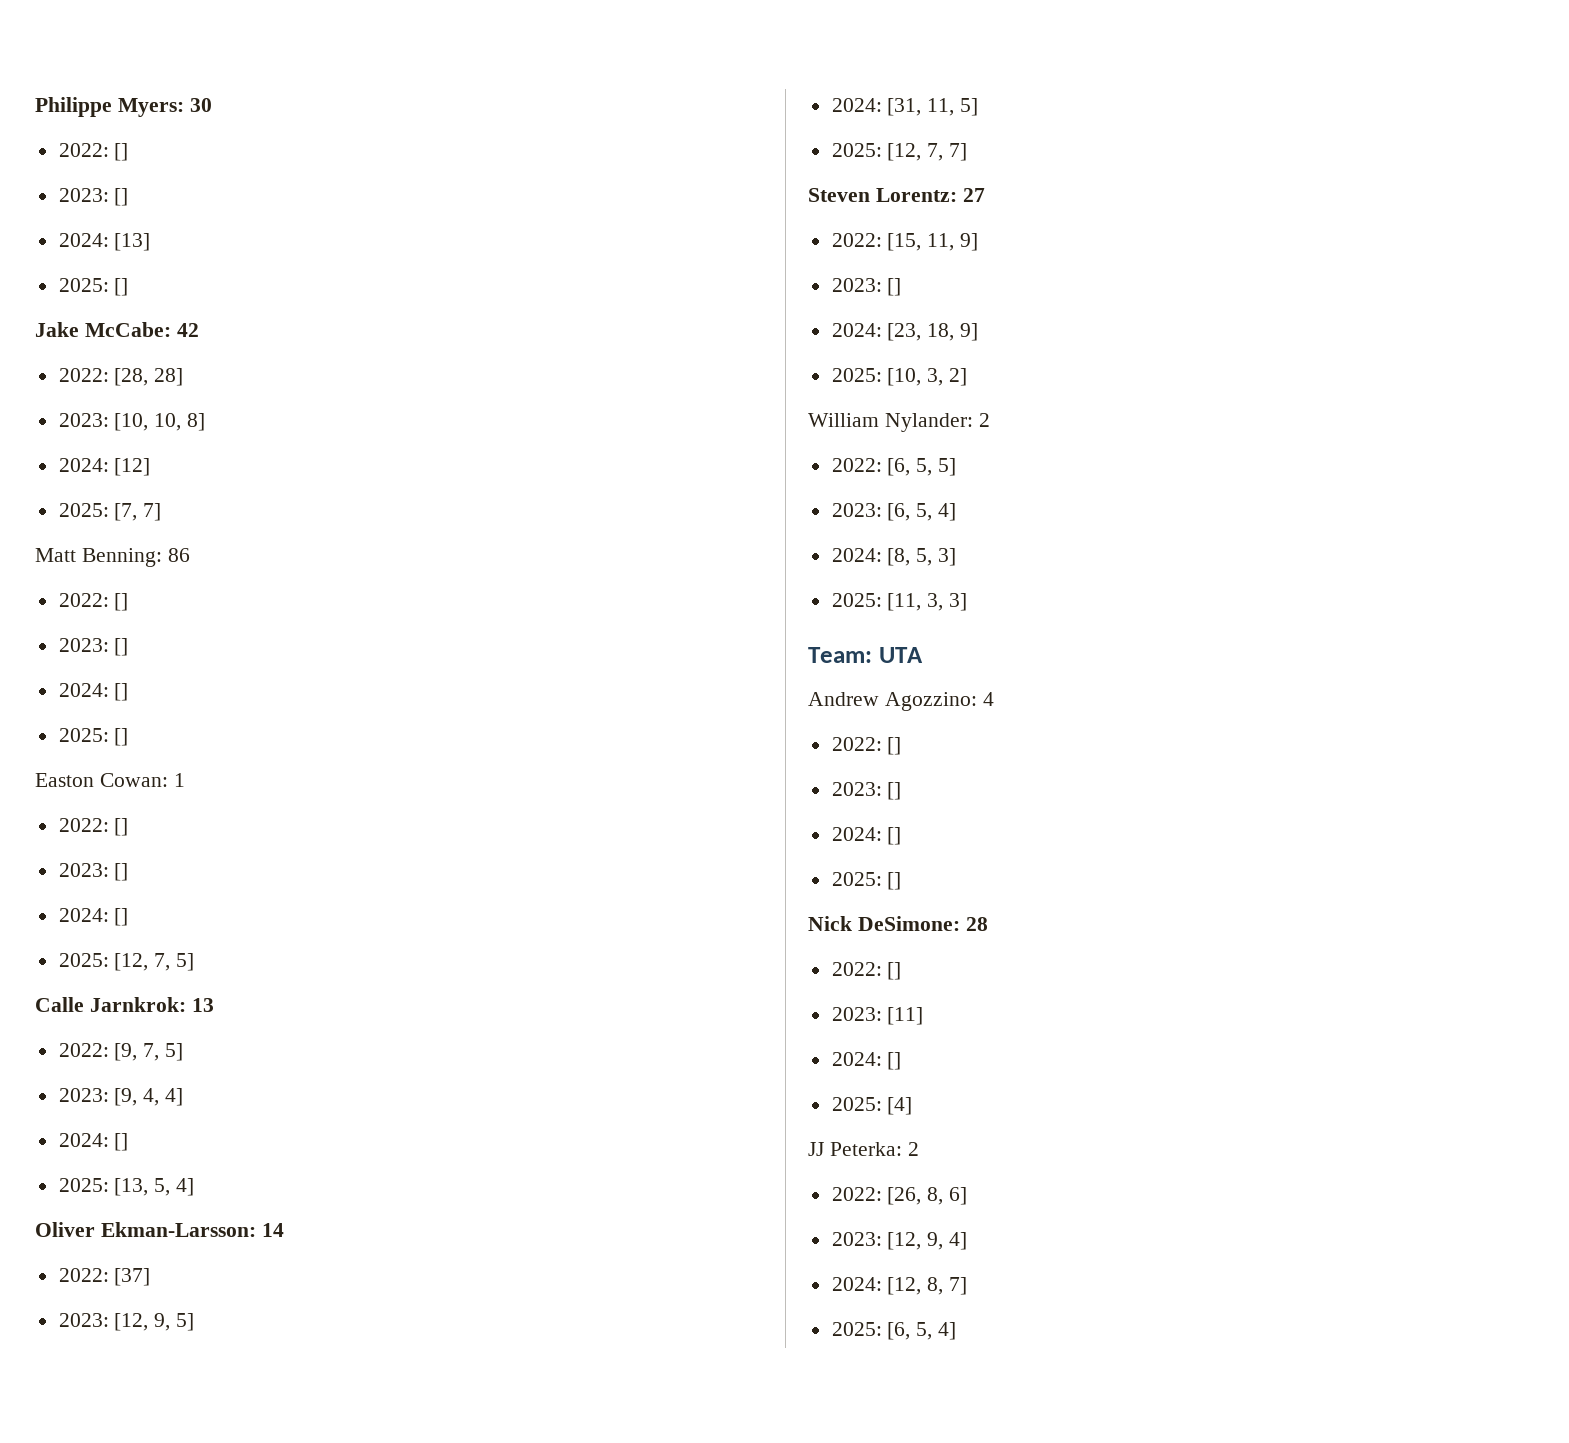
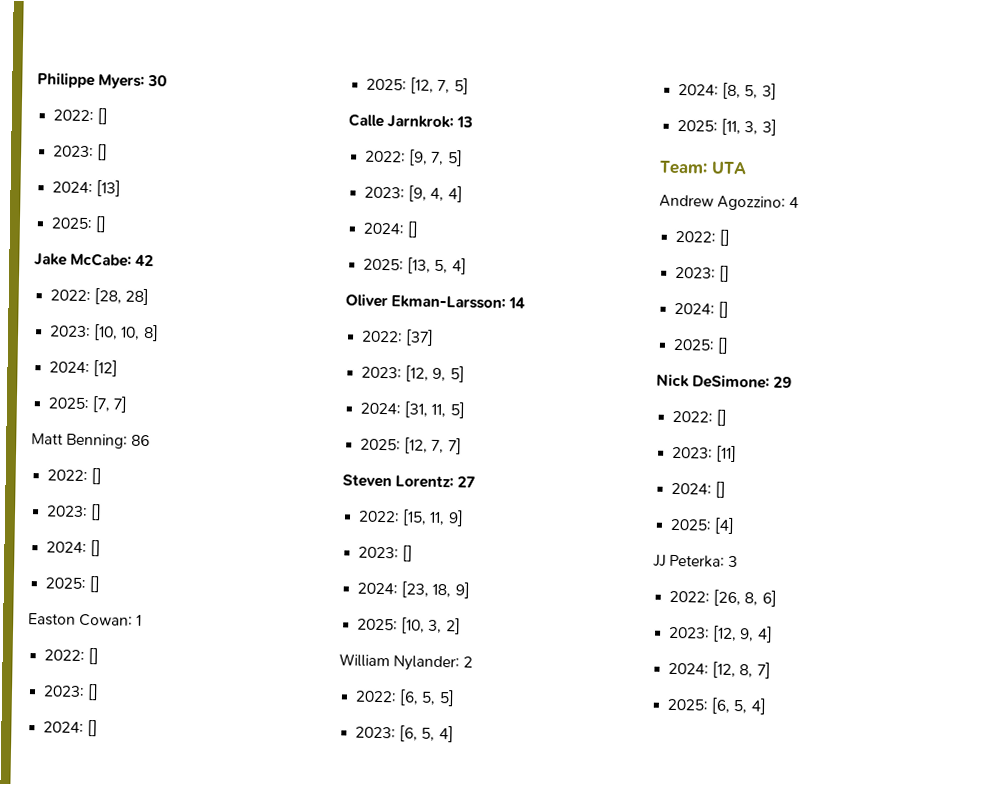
- Nick DeSimone: 28
+ Nick DeSimone: 29
- JJ Peterka: 2
+ JJ Peterka: 3

